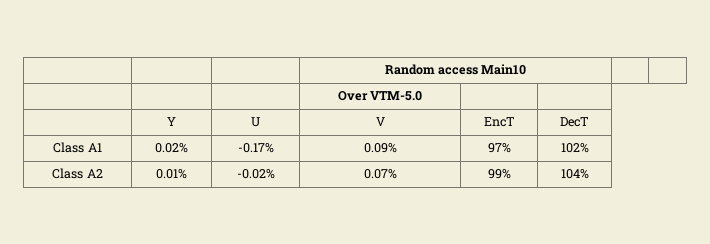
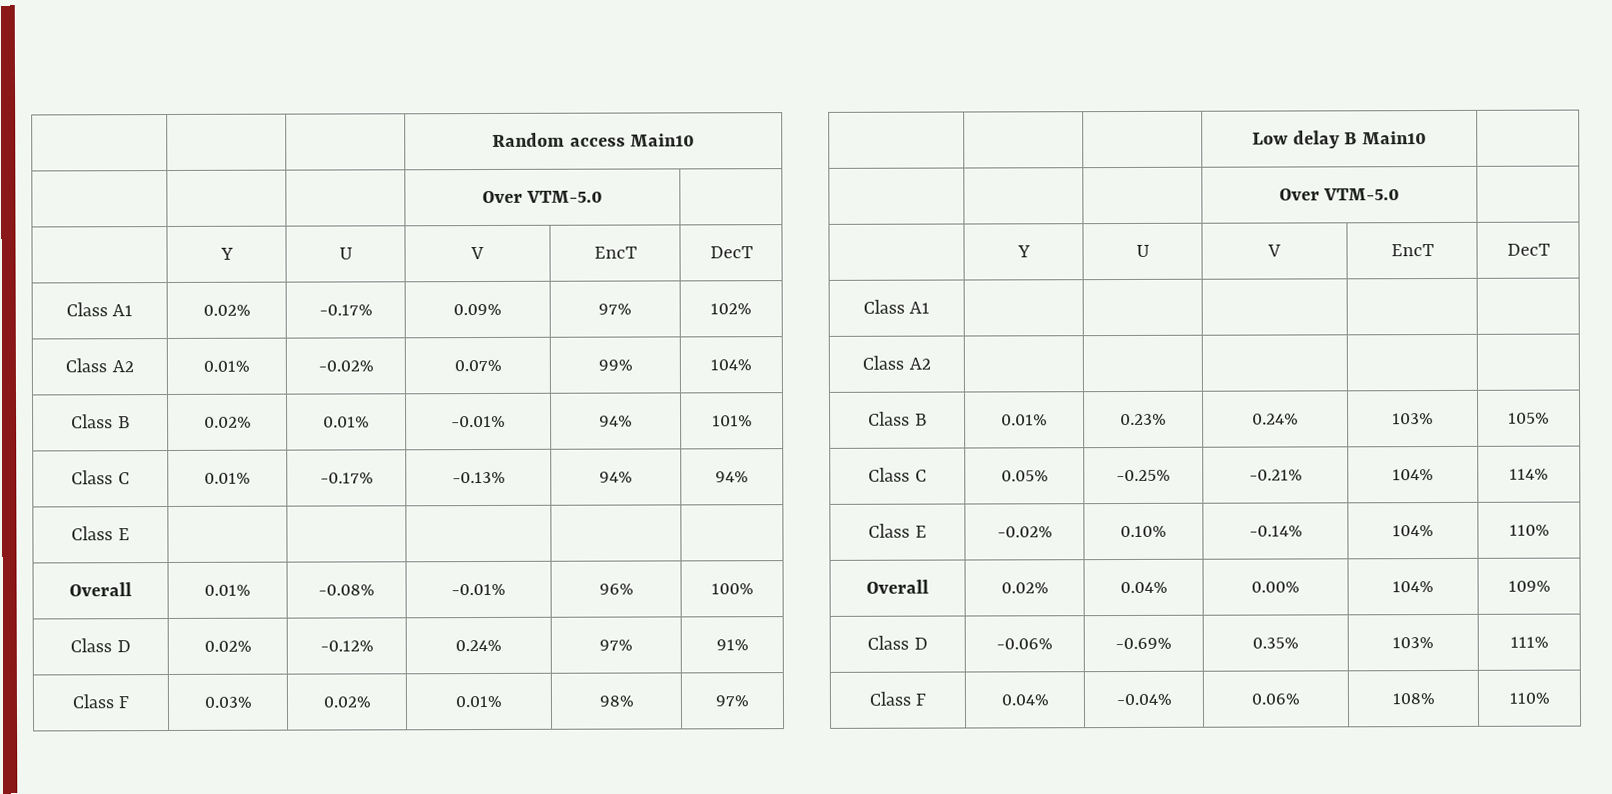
- | | | Random access Main10 | |
- | | | Over VTM-5.0 | |
+ | | | Random access Main10
+ | | | Over VTM-5.0 |
+ Class B | 0.02% | 0.01% | -0.01% | 94% | 101%
+ Class C | 0.01% | -0.17% | -0.13% | 94% | 94%
+ Class E | | | | |
+ Overall | 0.01% | -0.08% | -0.01% | 96% | 100%
+ Class D | 0.02% | -0.12% | 0.24% | 97% | 91%
+ Class F | 0.03% | 0.02% | 0.01% | 98% | 97%
+ | | | Low delay B Main10 |
+ | | | Over VTM-5.0 |
+ | Y | U | V | EncT | DecT
+ Class A1 | | | | |
+ Class A2 | | | | |
+ Class B | 0.01% | 0.23% | 0.24% | 103% | 105%
+ Class C | 0.05% | -0.25% | -0.21% | 104% | 114%
+ Class E | -0.02% | 0.10% | -0.14% | 104% | 110%
+ Overall | 0.02% | 0.04% | 0.00% | 104% | 109%
+ Class D | -0.06% | -0.69% | 0.35% | 103% | 111%
+ Class F | 0.04% | -0.04% | 0.06% | 108% | 110%

